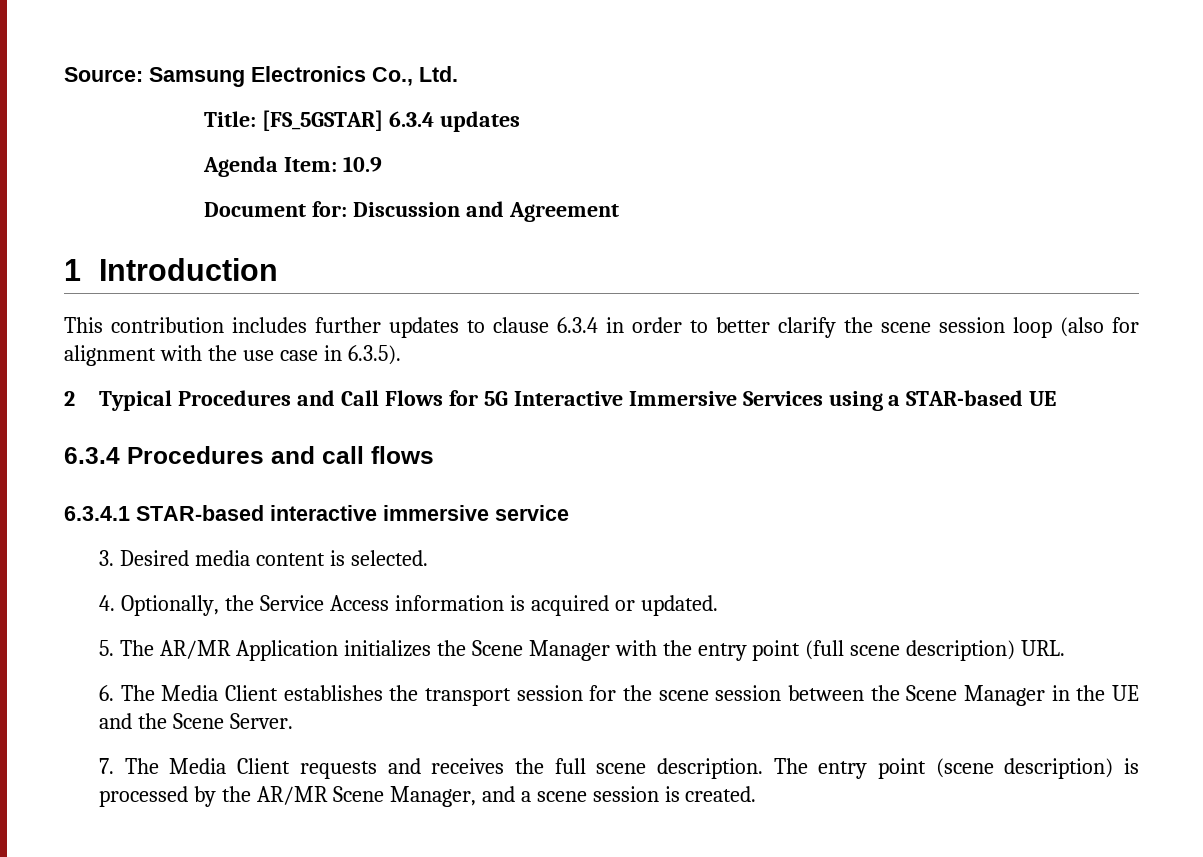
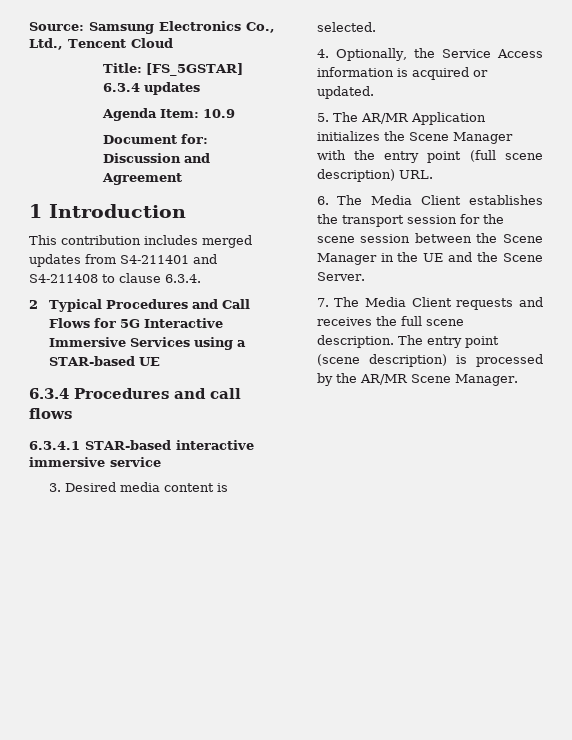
- Source: Samsung Electronics Co., Ltd.
+ Source: Samsung Electronics Co., Ltd., Tencent Cloud
- This contribution includes further updates to clause 6.3.4 in order to better clarify the scene session loop (also for alignment with the use case in 6.3.5).
+ This contribution includes merged updates from S4-211401 and S4-211408 to clause 6.3.4.
- The entry point (scene description) is processed by the AR/MR Scene Manager, and a scene session is created.
+ The entry point (scene description) is processed by the AR/MR Scene Manager.

